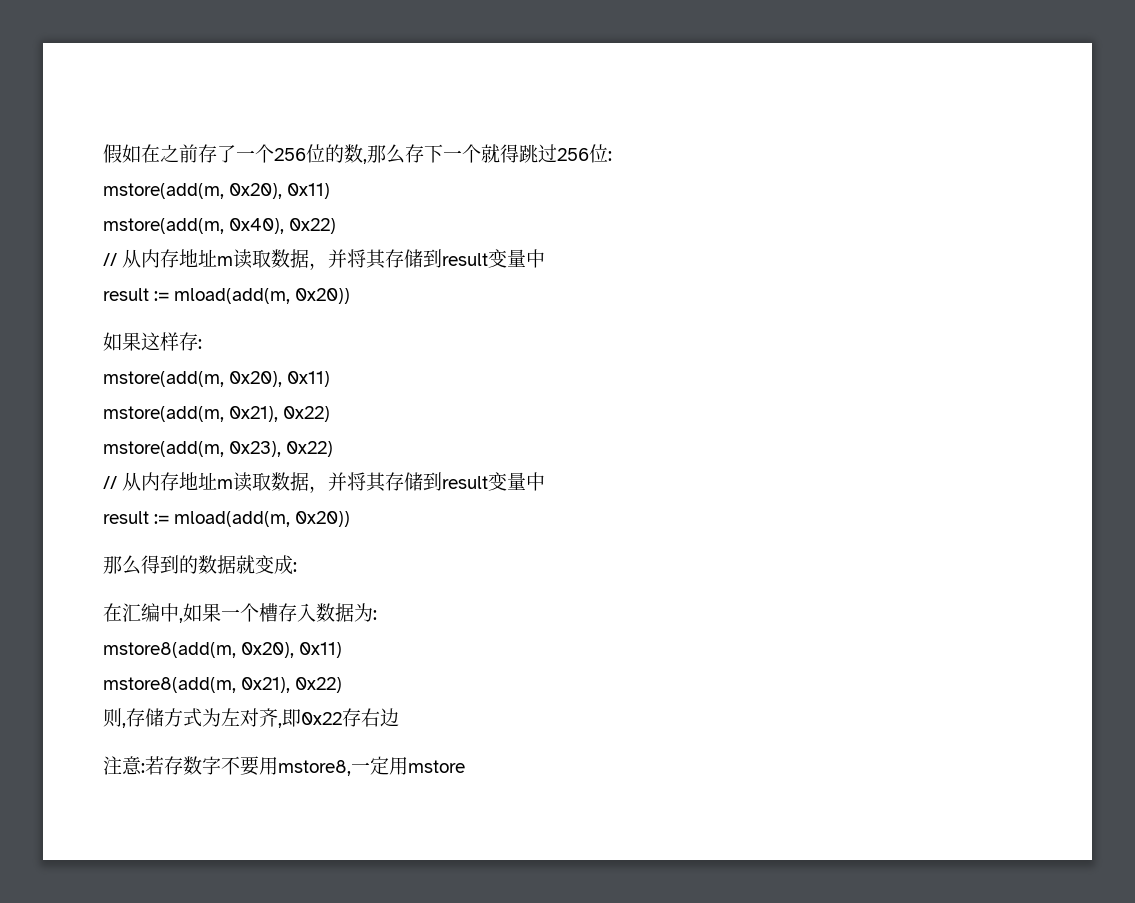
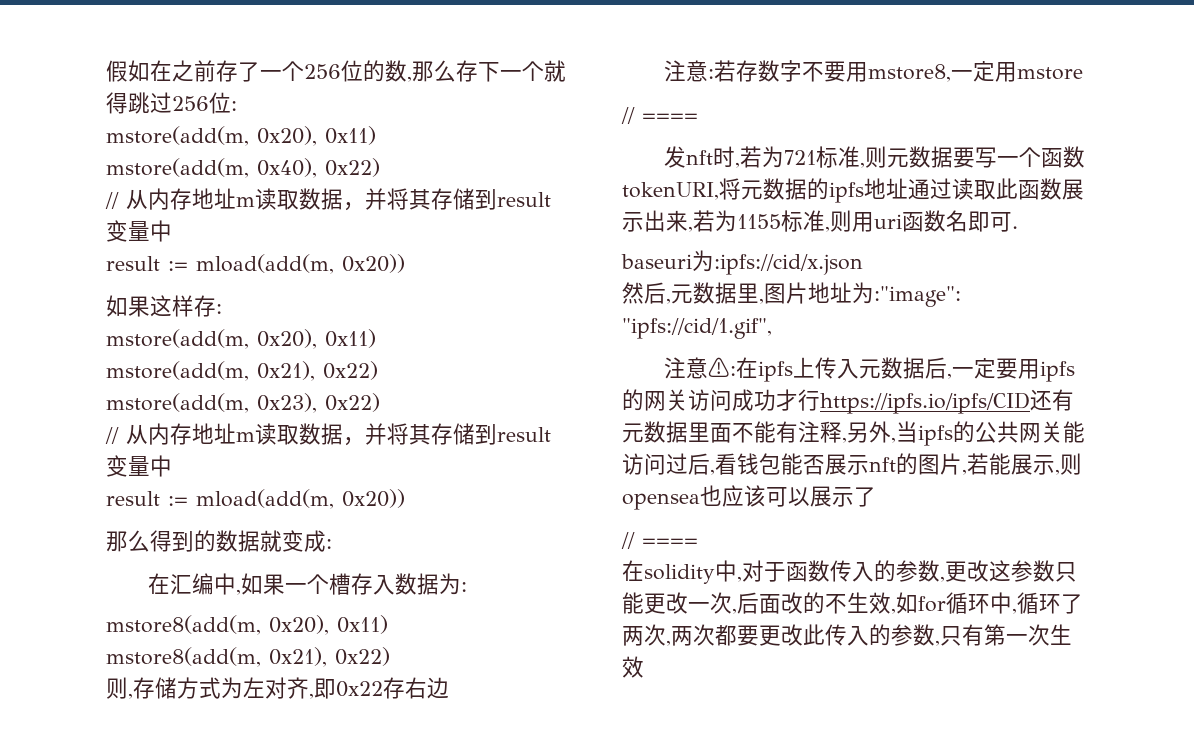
  注意:若存数字不要用mstore8,一定用mstore
+ // ====
+ 发nft时,若为721标准,则元数据要写一个函数tokenURI,将元数据的ipfs地址通过读取此函数展示出来,若为1155标准,则用uri函数名即可.
+ baseuri为:ipfs://cid/x.json
+ 然后,元数据里,图片地址为:"image": "ipfs://cid/1.gif",
+ 注意⚠:在ipfs上传入元数据后,一定要用ipfs的网关访问成功才行https://ipfs.io/ipfs/CID还有元数据里面不能有注释,另外,当ipfs的公共网关能访问过后,看钱包能否展示nft的图片,若能展示,则opensea也应该可以展示了
+ // ====
+ 在solidity中,对于函数传入的参数,更改这参数只能更改一次,后面改的不生效,如for循环中,循环了两次,两次都要更改此传入的参数,只有第一次生效

